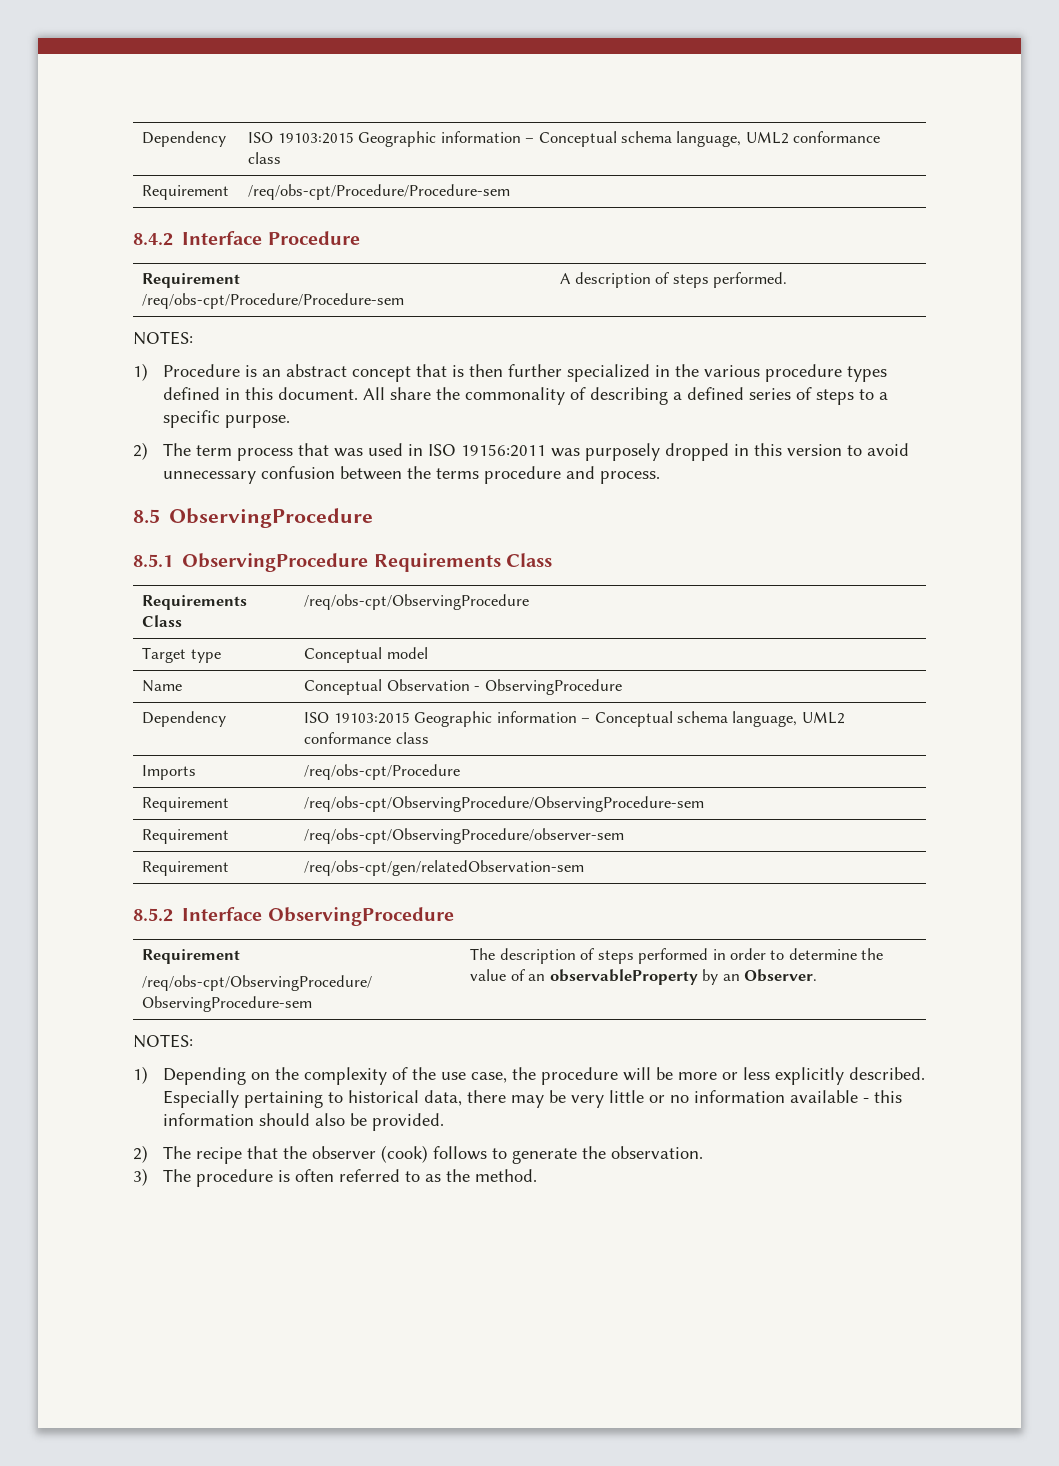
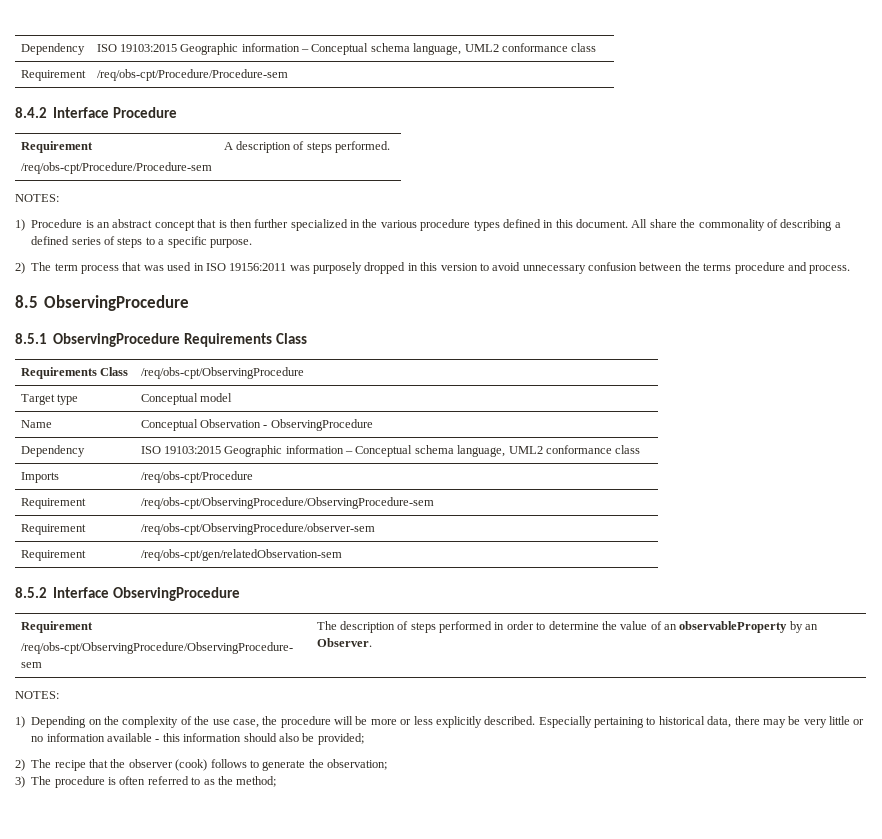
- Especially pertaining to historical data, there may be very little or no information available - this information should also be provided.
+ Especially pertaining to historical data, there may be very little or no information available - this information should also be provided;
- 2) The recipe that the observer (cook) follows to generate the observation.
+ 2) The recipe that the observer (cook) follows to generate the observation;
- 3) The procedure is often referred to as the method.
+ 3) The procedure is often referred to as the method;

